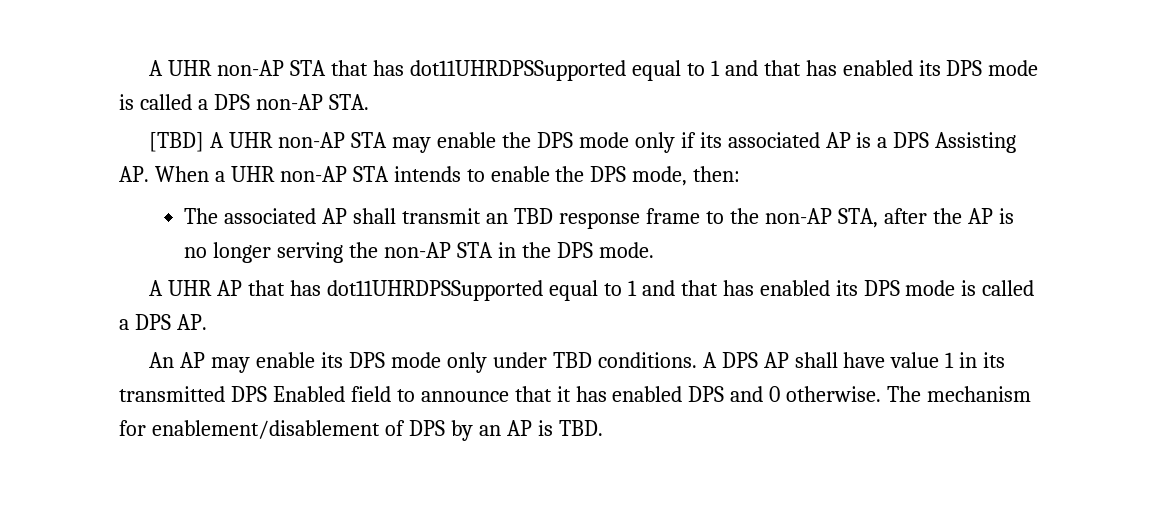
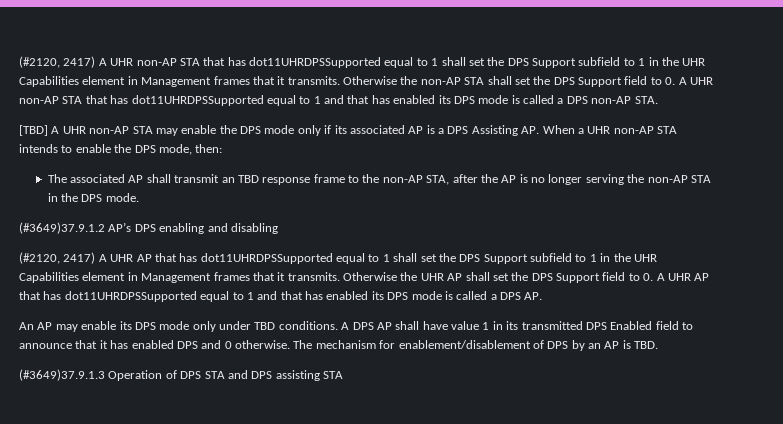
- A UHR non-AP STA that has dot11UHRDPSSupported equal to 1 and that has enabled its DPS mode is called a DPS non-AP STA.
+ (#2120, 2417) A UHR non-AP STA that has dot11UHRDPSSupported equal to 1 shall set the DPS Support subfield to 1 in the UHR Capabilities element in Management frames that it transmits. Otherwise the non-AP STA shall set the DPS Support field to 0. A UHR non-AP STA that has dot11UHRDPSSupported equal to 1 and that has enabled its DPS mode is called a DPS non-AP STA.
- A UHR AP that has dot11UHRDPSSupported equal to 1 and that has enabled its DPS mode is called a DPS AP.
+ (#3649)37.9.1.2 AP’s DPS enabling and disabling
+ (#2120, 2417) A UHR AP that has dot11UHRDPSSupported equal to 1 shall set the DPS Support subfield to 1 in the UHR Capabilities element in Management frames that it transmits. Otherwise the UHR AP shall set the DPS Support field to 0. A UHR AP that has dot11UHRDPSSupported equal to 1 and that has enabled its DPS mode is called a DPS AP.
+ (#3649)37.9.1.3 Operation of DPS STA and DPS assisting STA

